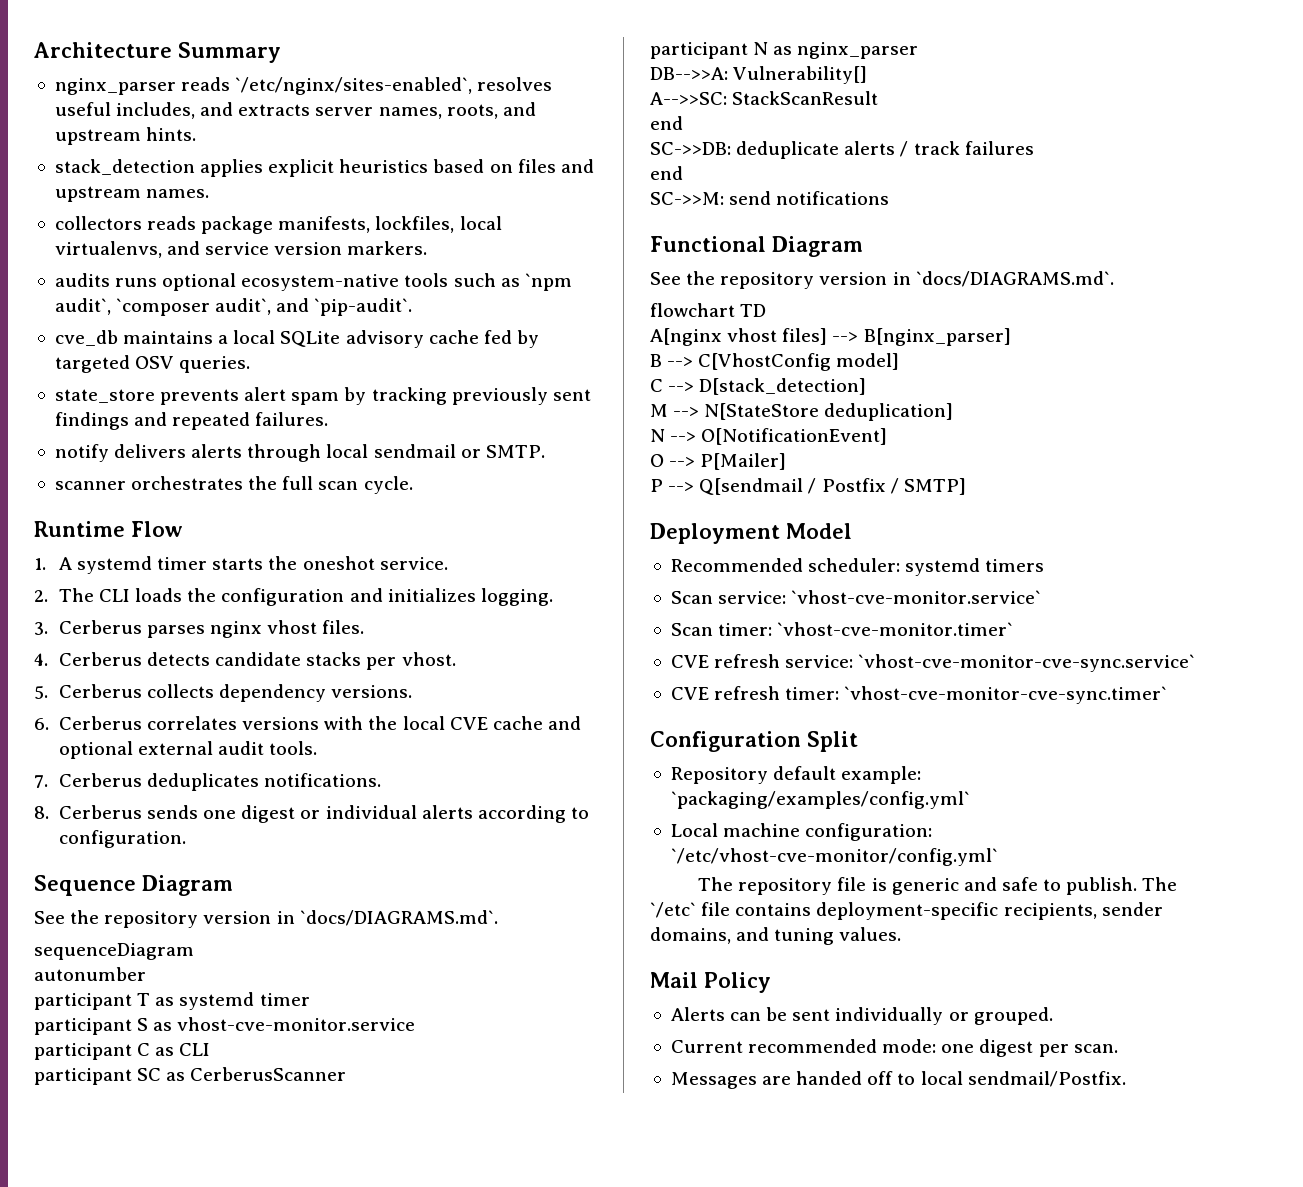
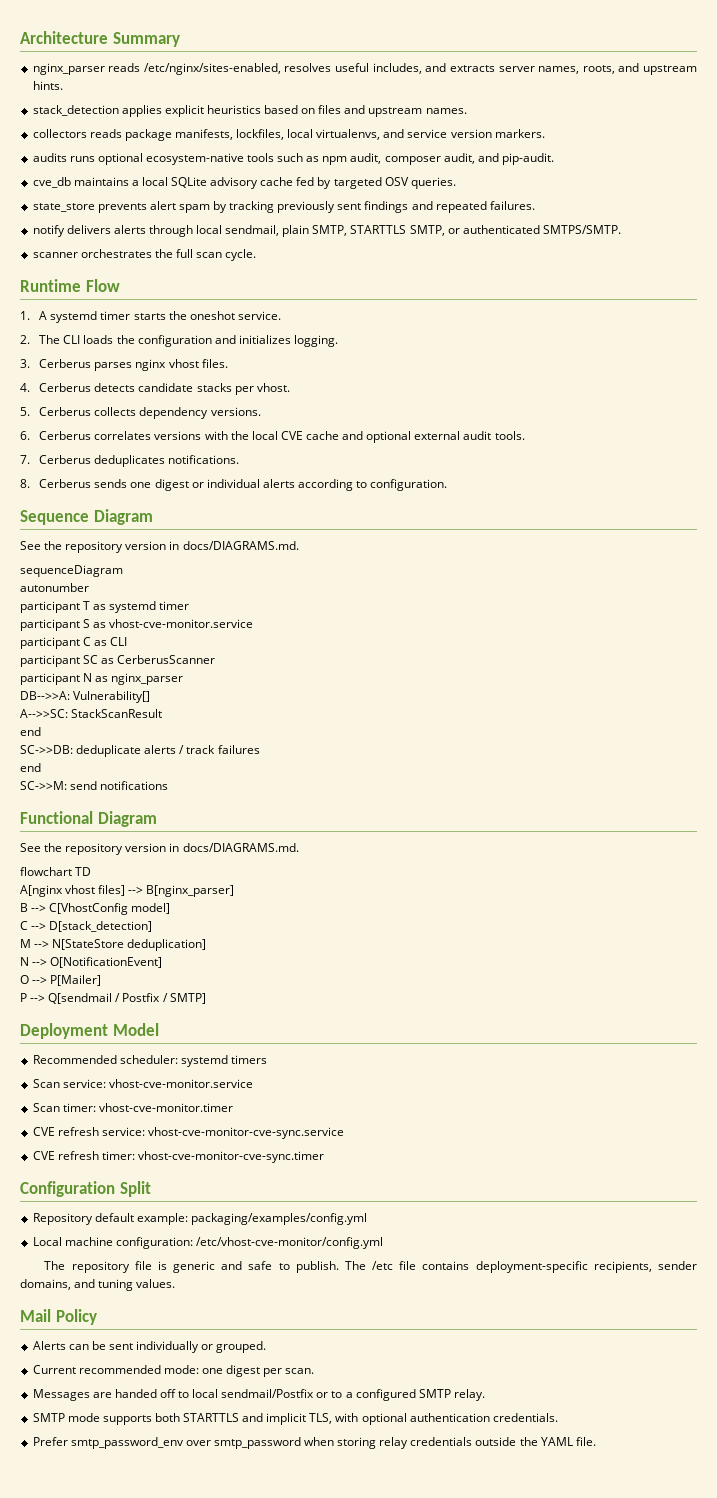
- nginx_parser reads `/etc/nginx/sites-enabled`, resolves useful includes, and extracts server names, roots, and upstream hints.
+ nginx_parser reads /etc/nginx/sites-enabled, resolves useful includes, and extracts server names, roots, and upstream hints.
- audits runs optional ecosystem-native tools such as `npm audit`, `composer audit`, and `pip-audit`.
+ audits runs optional ecosystem-native tools such as npm audit, composer audit, and pip-audit.
- notify delivers alerts through local sendmail or SMTP.
+ notify delivers alerts through local sendmail, plain SMTP, STARTTLS SMTP, or authenticated SMTPS/SMTP.
  Sequence Diagram
- See the repository version in `docs/DIAGRAMS.md`.
+ See the repository version in docs/DIAGRAMS.md.
  Functional Diagram
- See the repository version in `docs/DIAGRAMS.md`.
+ See the repository version in docs/DIAGRAMS.md.
- Scan service: `vhost-cve-monitor.service`
+ Scan service: vhost-cve-monitor.service
- Scan timer: `vhost-cve-monitor.timer`
+ Scan timer: vhost-cve-monitor.timer
- CVE refresh service: `vhost-cve-monitor-cve-sync.service`
+ CVE refresh service: vhost-cve-monitor-cve-sync.service
- CVE refresh timer: `vhost-cve-monitor-cve-sync.timer`
+ CVE refresh timer: vhost-cve-monitor-cve-sync.timer
- Repository default example: `packaging/examples/config.yml`
+ Repository default example: packaging/examples/config.yml
- Local machine configuration: `/etc/vhost-cve-monitor/config.yml`
+ Local machine configuration: /etc/vhost-cve-monitor/config.yml
- The `/etc` file contains deployment-specific recipients, sender domains, and tuning values.
+ The /etc file contains deployment-specific recipients, sender domains, and tuning values.
- Messages are handed off to local sendmail/Postfix.
+ Messages are handed off to local sendmail/Postfix or to a configured SMTP relay.
+ SMTP mode supports both STARTTLS and implicit TLS, with optional authentication credentials.
+ Prefer smtp_password_env over smtp_password when storing relay credentials outside the YAML file.

